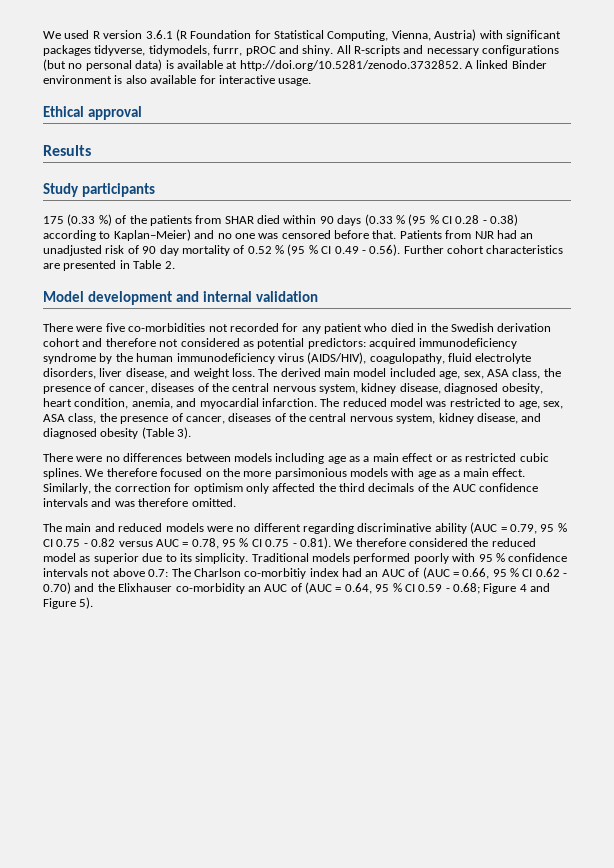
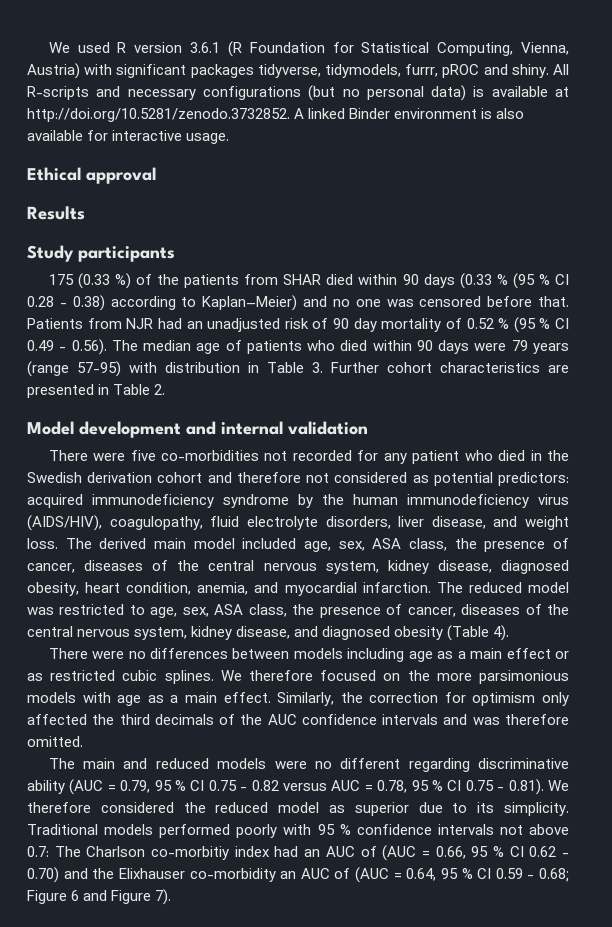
- Patients from NJR had an unadjusted risk of 90 day mortality of 0.52 % (95 % CI 0.49 - 0.56). Further cohort characteristics are presented in Table 2.
+ Patients from NJR had an unadjusted risk of 90 day mortality of 0.52 % (95 % CI 0.49 - 0.56). The median age of patients who died within 90 days were 79 years (range 57-95) with distribution in Table 3. Further cohort characteristics are presented in Table 2.
- The reduced model was restricted to age, sex, ASA class, the presence of cancer, diseases of the central nervous system, kidney disease, and diagnosed obesity (Table 3).
+ The reduced model was restricted to age, sex, ASA class, the presence of cancer, diseases of the central nervous system, kidney disease, and diagnosed obesity (Table 4).
- Traditional models performed poorly with 95 % confidence intervals not above 0.7: The Charlson co-morbitiy index had an AUC of (AUC = 0.66, 95 % CI 0.62 - 0.70) and the Elixhauser co-morbidity an AUC of (AUC = 0.64, 95 % CI 0.59 - 0.68; Figure 4 and Figure 5).
+ Traditional models performed poorly with 95 % confidence intervals not above 0.7: The Charlson co-morbitiy index had an AUC of (AUC = 0.66, 95 % CI 0.62 - 0.70) and the Elixhauser co-morbidity an AUC of (AUC = 0.64, 95 % CI 0.59 - 0.68; Figure 6 and Figure 7).

